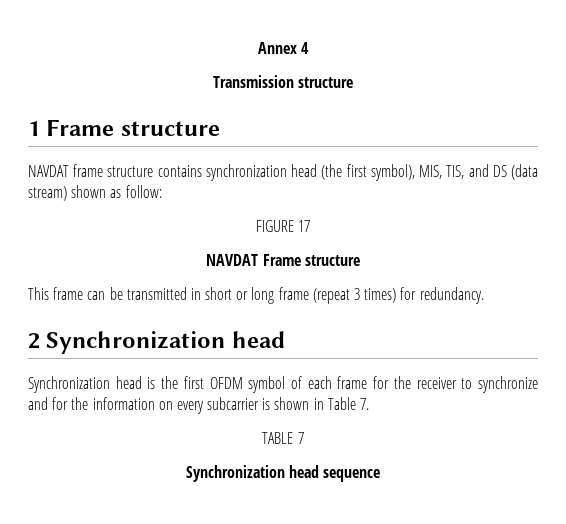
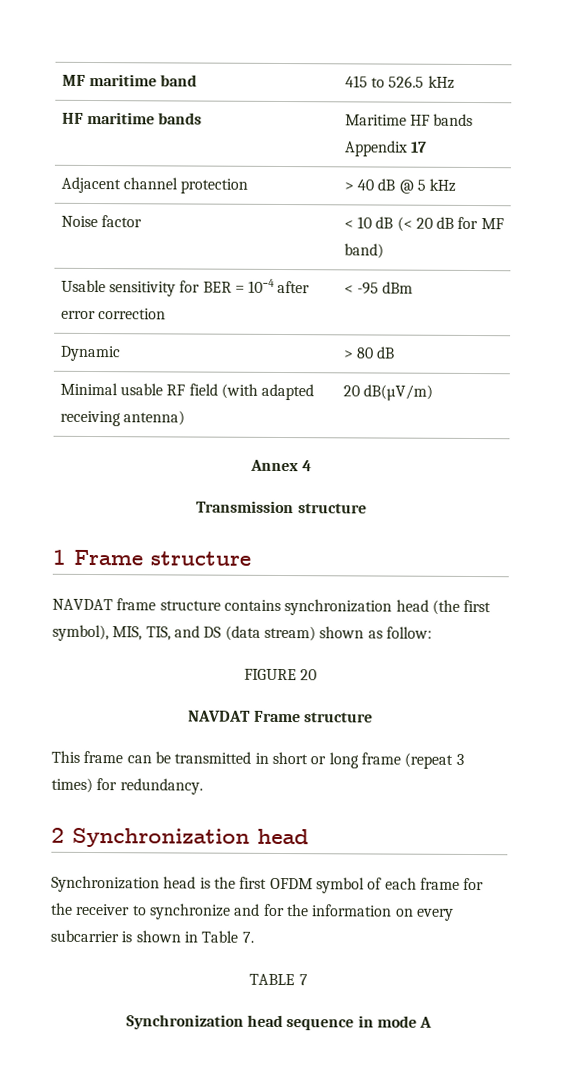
+ MF maritime band | 415 to 526.5 kHz
+ HF maritime bands | Maritime HF bands Appendix 17
+ Adjacent channel protection | > 40 dB @ 5 kHz
+ Noise factor | < 10 dB (< 20 dB for MF band)
+ Usable sensitivity for BER = 10−4 after error correction | < -95 dBm
+ Dynamic | > 80 dB
+ Minimal usable RF field (with adapted receiving antenna) | 20 dB(µV/m)
- FIGURE 17
+ FIGURE 20
- Synchronization head sequence
+ Synchronization head sequence in mode A

